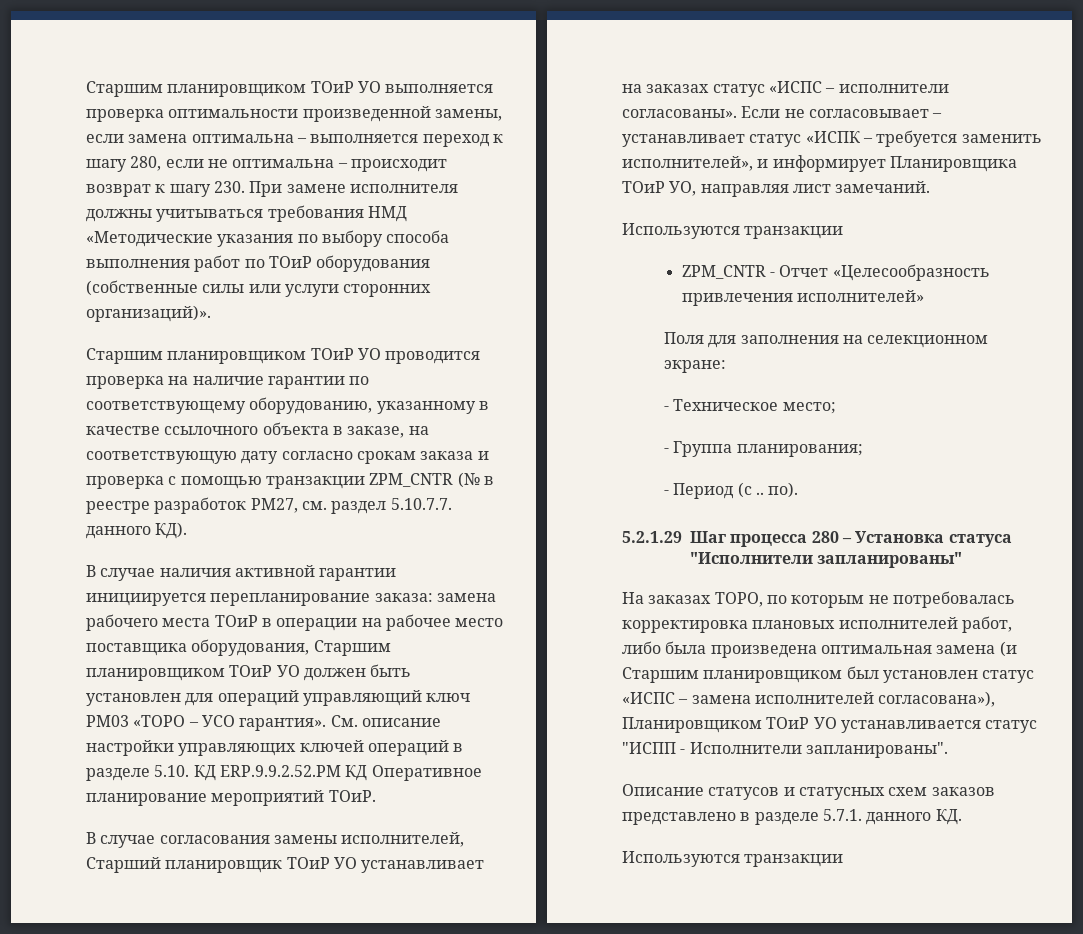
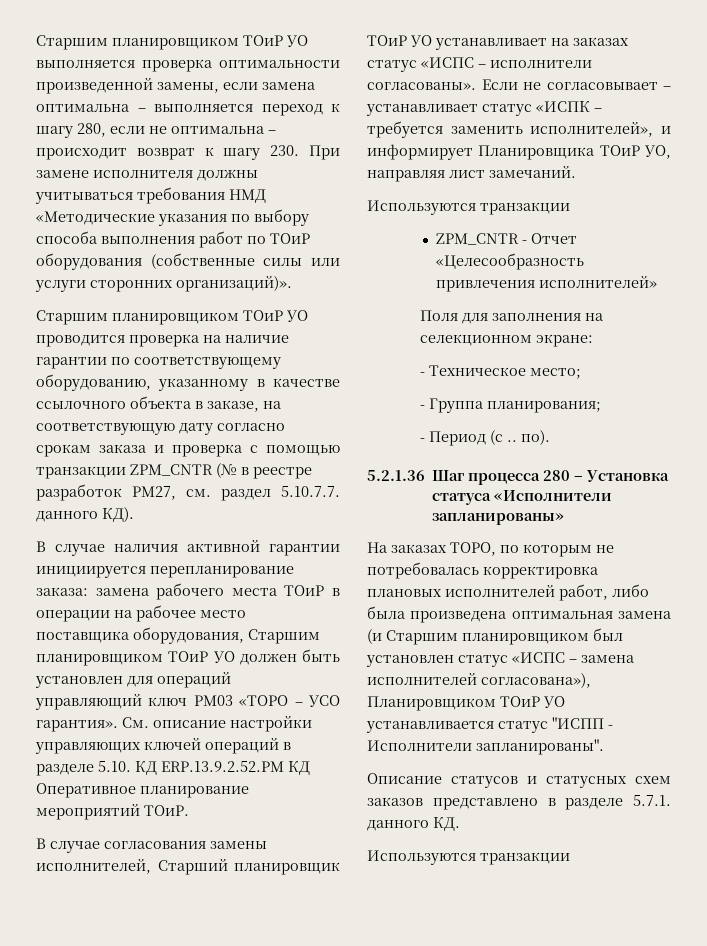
- См. описание настройки управляющих ключей операций в разделе 5.10. КД ERP.9.9.2.52.PM КД Оперативное планирование мероприятий ТОиР.
+ См. описание настройки управляющих ключей операций в разделе 5.10. КД ERP.13.9.2.52.PM КД Оперативное планирование мероприятий ТОиР.
- 5.2.1.29 Шаг процесса 280 – Установка статуса "Исполнители запланированы"
+ 5.2.1.36 Шаг процесса 280 – Установка статуса «Исполнители запланированы»

